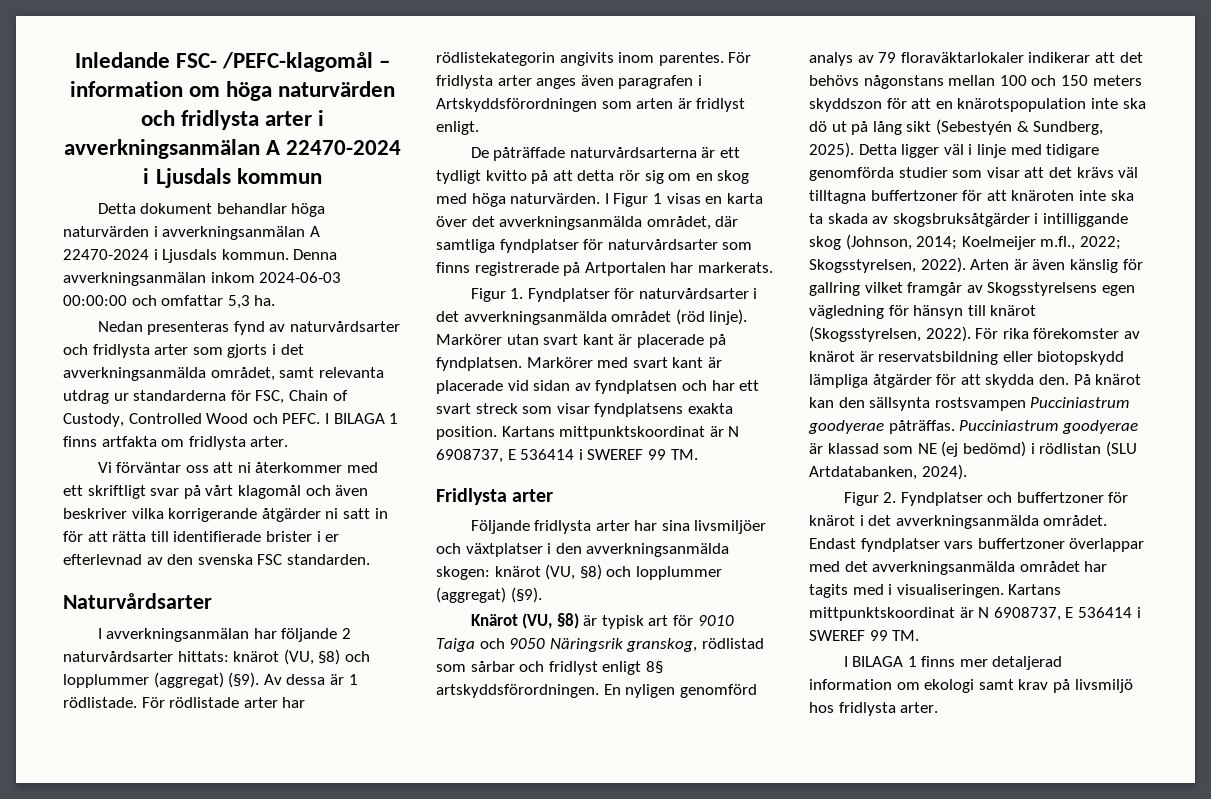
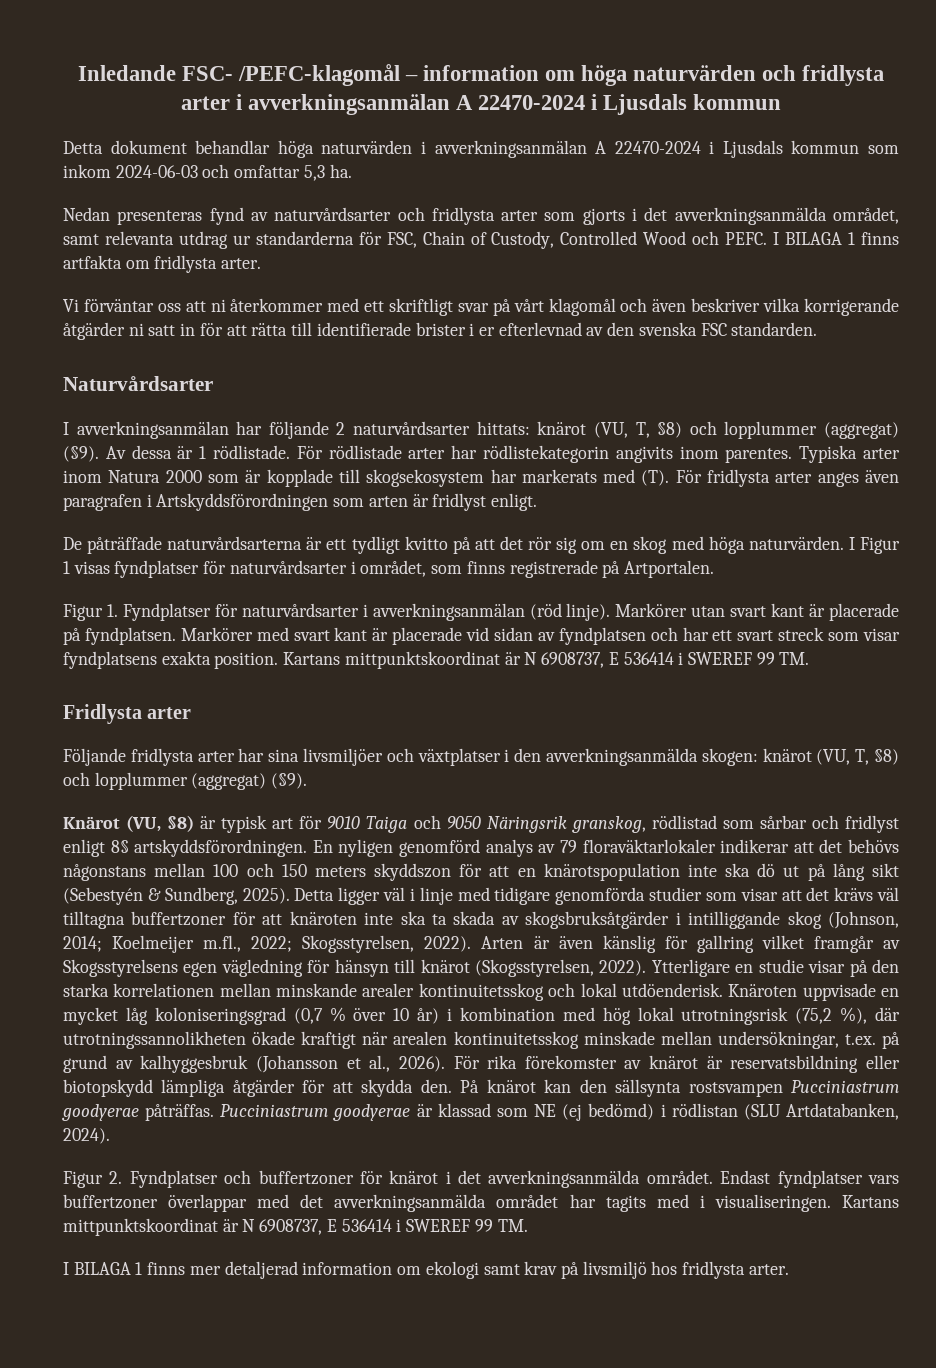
- Detta dokument behandlar höga naturvärden i avverkningsanmälan A 22470-2024 i Ljusdals kommun. Denna avverkningsanmälan inkom 2024-06-03 00:00:00 och omfattar 5,3 ha.
+ Detta dokument behandlar höga naturvärden i avverkningsanmälan A 22470-2024 i Ljusdals kommun som inkom 2024-06-03 och omfattar 5,3 ha.
- I avverkningsanmälan har följande 2 naturvårdsarter hittats: knärot (VU, §8) och lopplummer (aggregat) (§9).
+ I avverkningsanmälan har följande 2 naturvårdsarter hittats: knärot (VU, T, §8) och lopplummer (aggregat) (§9).
- För fridlysta arter anges även paragrafen i Artskyddsförordningen som arten är fridlyst enligt.
+ Typiska arter inom Natura 2000 som är kopplade till skogsekosystem har markerats med (T). För fridlysta arter anges även paragrafen i Artskyddsförordningen som arten är fridlyst enligt.
- De påträffade naturvårdsarterna är ett tydligt kvitto på att detta rör sig om en skog med höga naturvärden.
+ De påträffade naturvårdsarterna är ett tydligt kvitto på att det rör sig om en skog med höga naturvärden.
- I Figur 1 visas en karta över det avverkningsanmälda området, där samtliga fyndplatser för naturvårdsarter som finns registrerade på Artportalen har markerats.
+ I Figur 1 visas fyndplatser för naturvårdsarter i området, som finns registrerade på Artportalen.
- Figur 1. Fyndplatser för naturvårdsarter i det avverkningsanmälda området (röd linje).
+ Figur 1. Fyndplatser för naturvårdsarter i avverkningsanmälan (röd linje).
- Följande fridlysta arter har sina livsmiljöer och växtplatser i den avverkningsanmälda skogen: knärot (VU, §8) och lopplummer (aggregat) (§9).
+ Följande fridlysta arter har sina livsmiljöer och växtplatser i den avverkningsanmälda skogen: knärot (VU, T, §8) och lopplummer (aggregat) (§9).
+ Ytterligare en studie visar på den starka korrelationen mellan minskande arealer kontinuitetsskog och lokal utdöenderisk. Knäroten uppvisade en mycket låg koloniseringsgrad (0,7 % över 10 år) i kombination med hög lokal utrotningsrisk (75,2 %), där utrotningssannolikheten ökade kraftigt när arealen kontinuitetsskog minskade mellan undersökningar, t.ex. på grund av kalhyggesbruk (Johansson et al., 2026).

